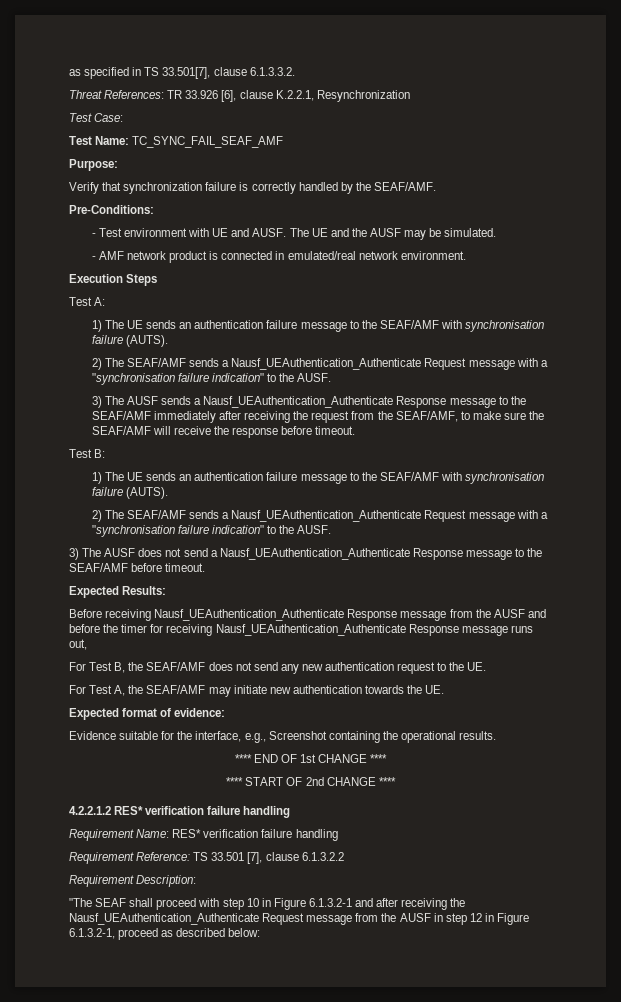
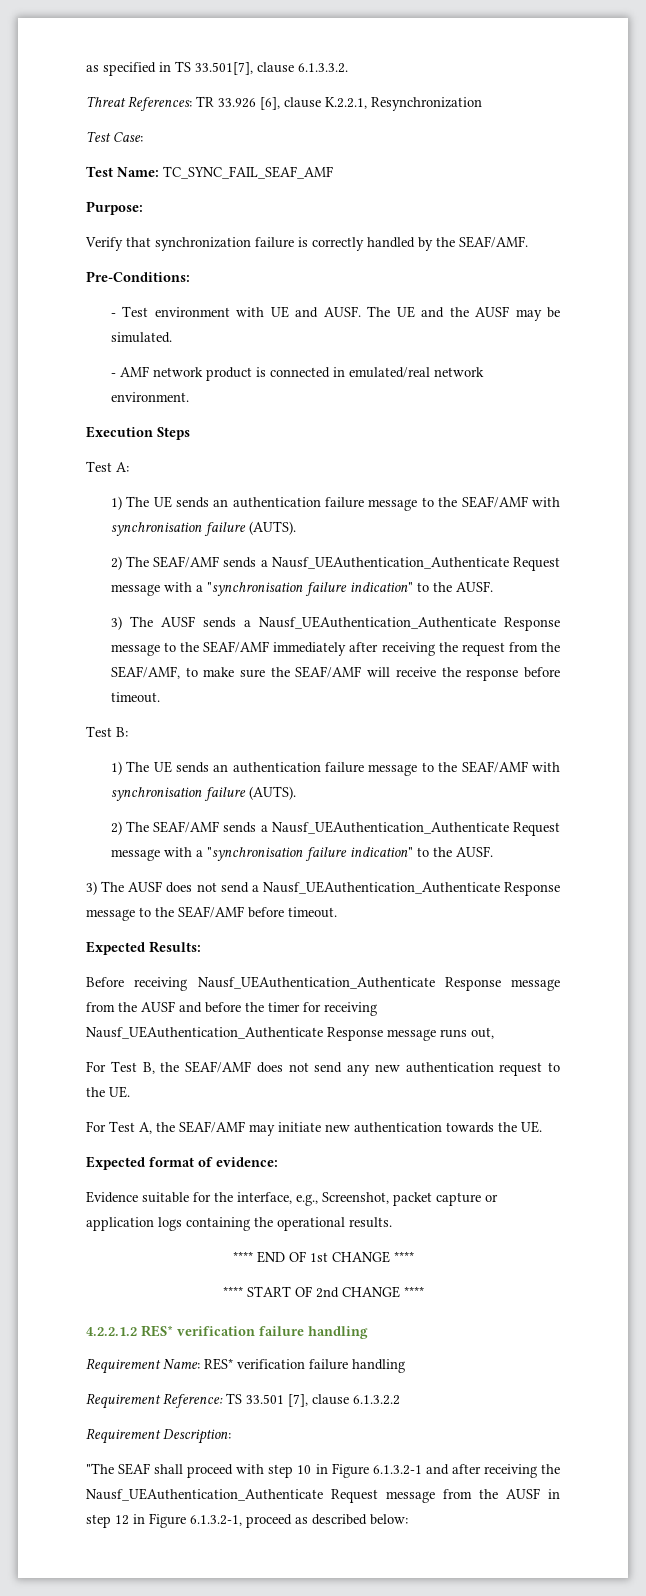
- Evidence suitable for the interface, e.g., Screenshot containing the operational results.
+ Evidence suitable for the interface, e.g., Screenshot, packet capture or application logs containing the operational results.

